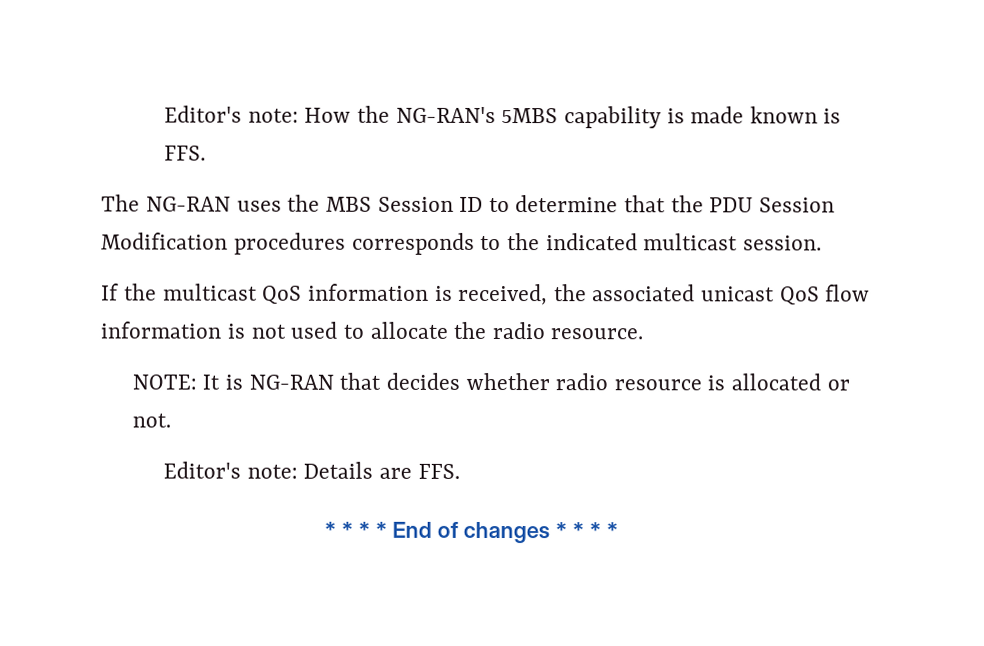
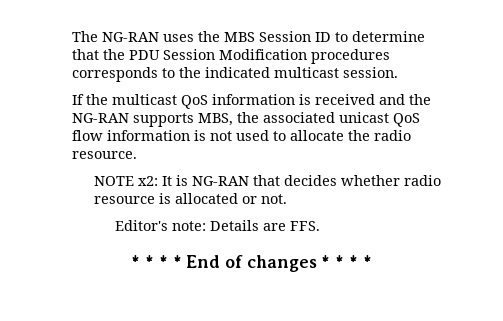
- Editor's note: How the NG-RAN's 5MBS capability is made known is FFS.
- If the multicast QoS information is received, the associated unicast QoS flow information is not used to allocate the radio resource.
+ If the multicast QoS information is received and the NG-RAN supports MBS, the associated unicast QoS flow information is not used to allocate the radio resource.
- NOTE: It is NG-RAN that decides whether radio resource is allocated or not.
+ NOTE x2: It is NG-RAN that decides whether radio resource is allocated or not.

